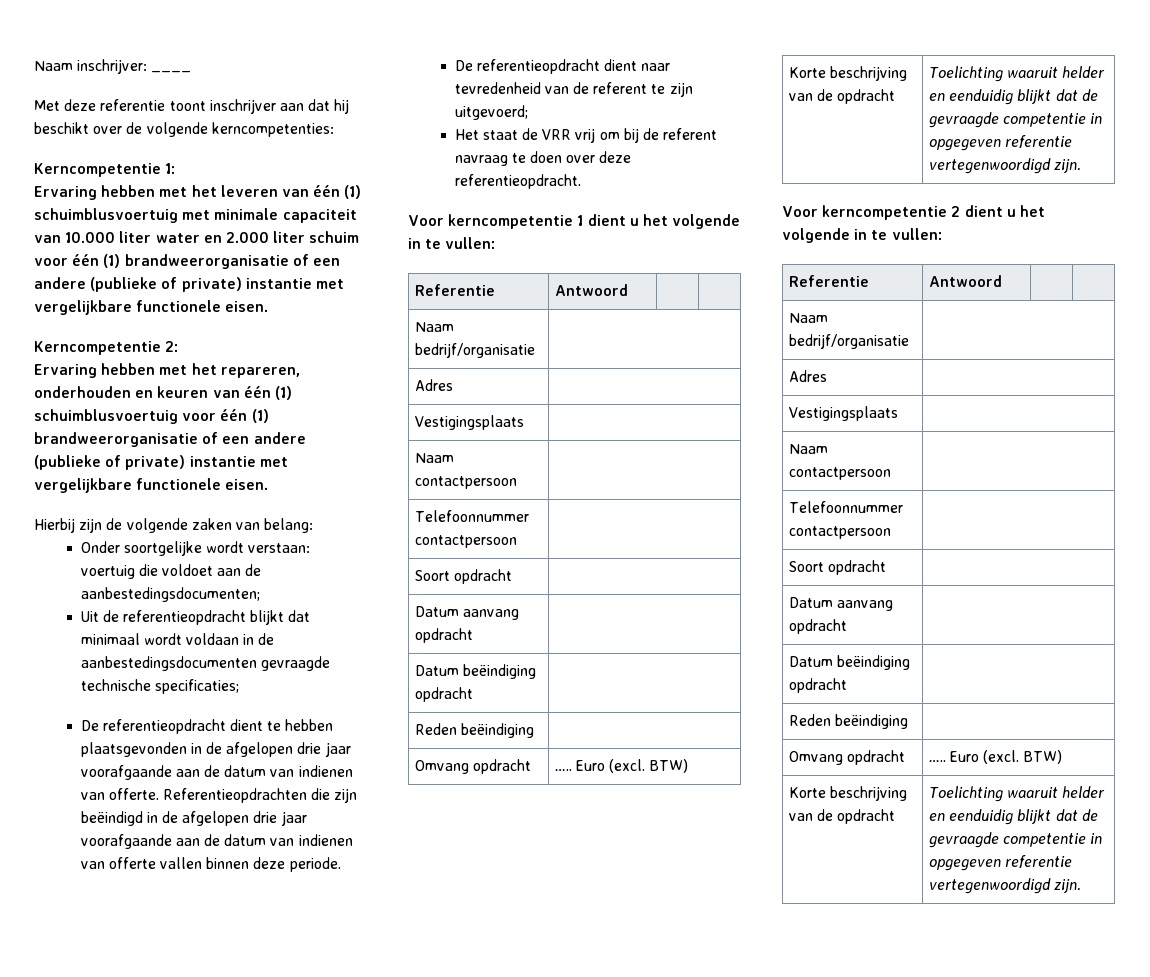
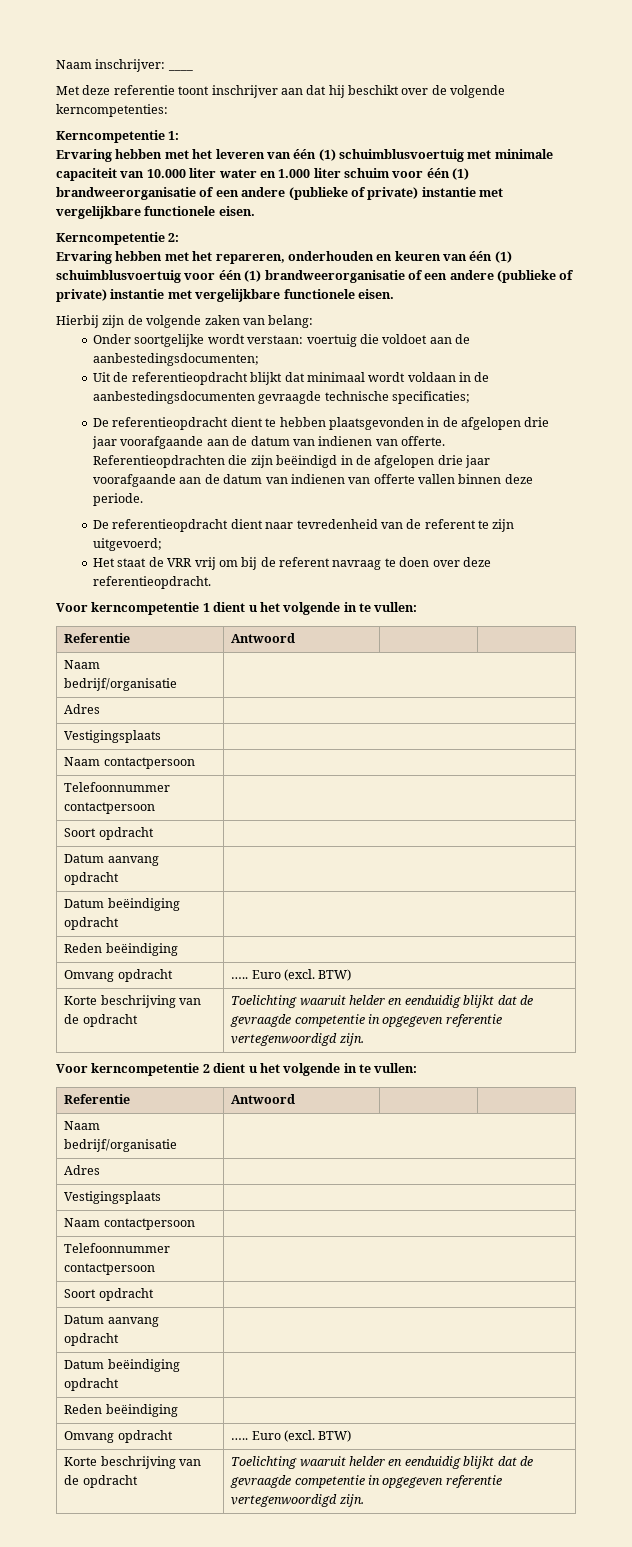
- Ervaring hebben met het leveren van één (1) schuimblusvoertuig met minimale capaciteit van 10.000 liter water en 2.000 liter schuim voor één (1) brandweerorganisatie of een andere (publieke of private) instantie met vergelijkbare functionele eisen.
+ Ervaring hebben met het leveren van één (1) schuimblusvoertuig met minimale capaciteit van 10.000 liter water en 1.000 liter schuim voor één (1) brandweerorganisatie of een andere (publieke of private) instantie met vergelijkbare functionele eisen.

